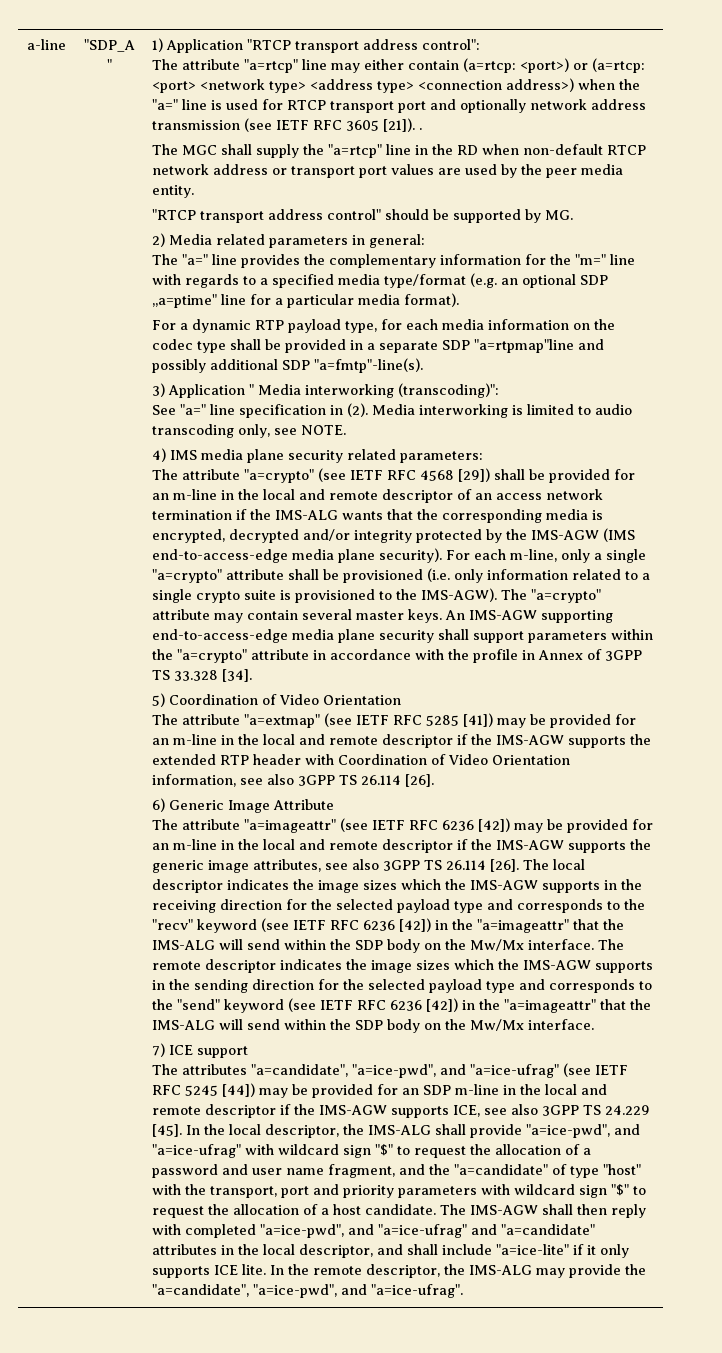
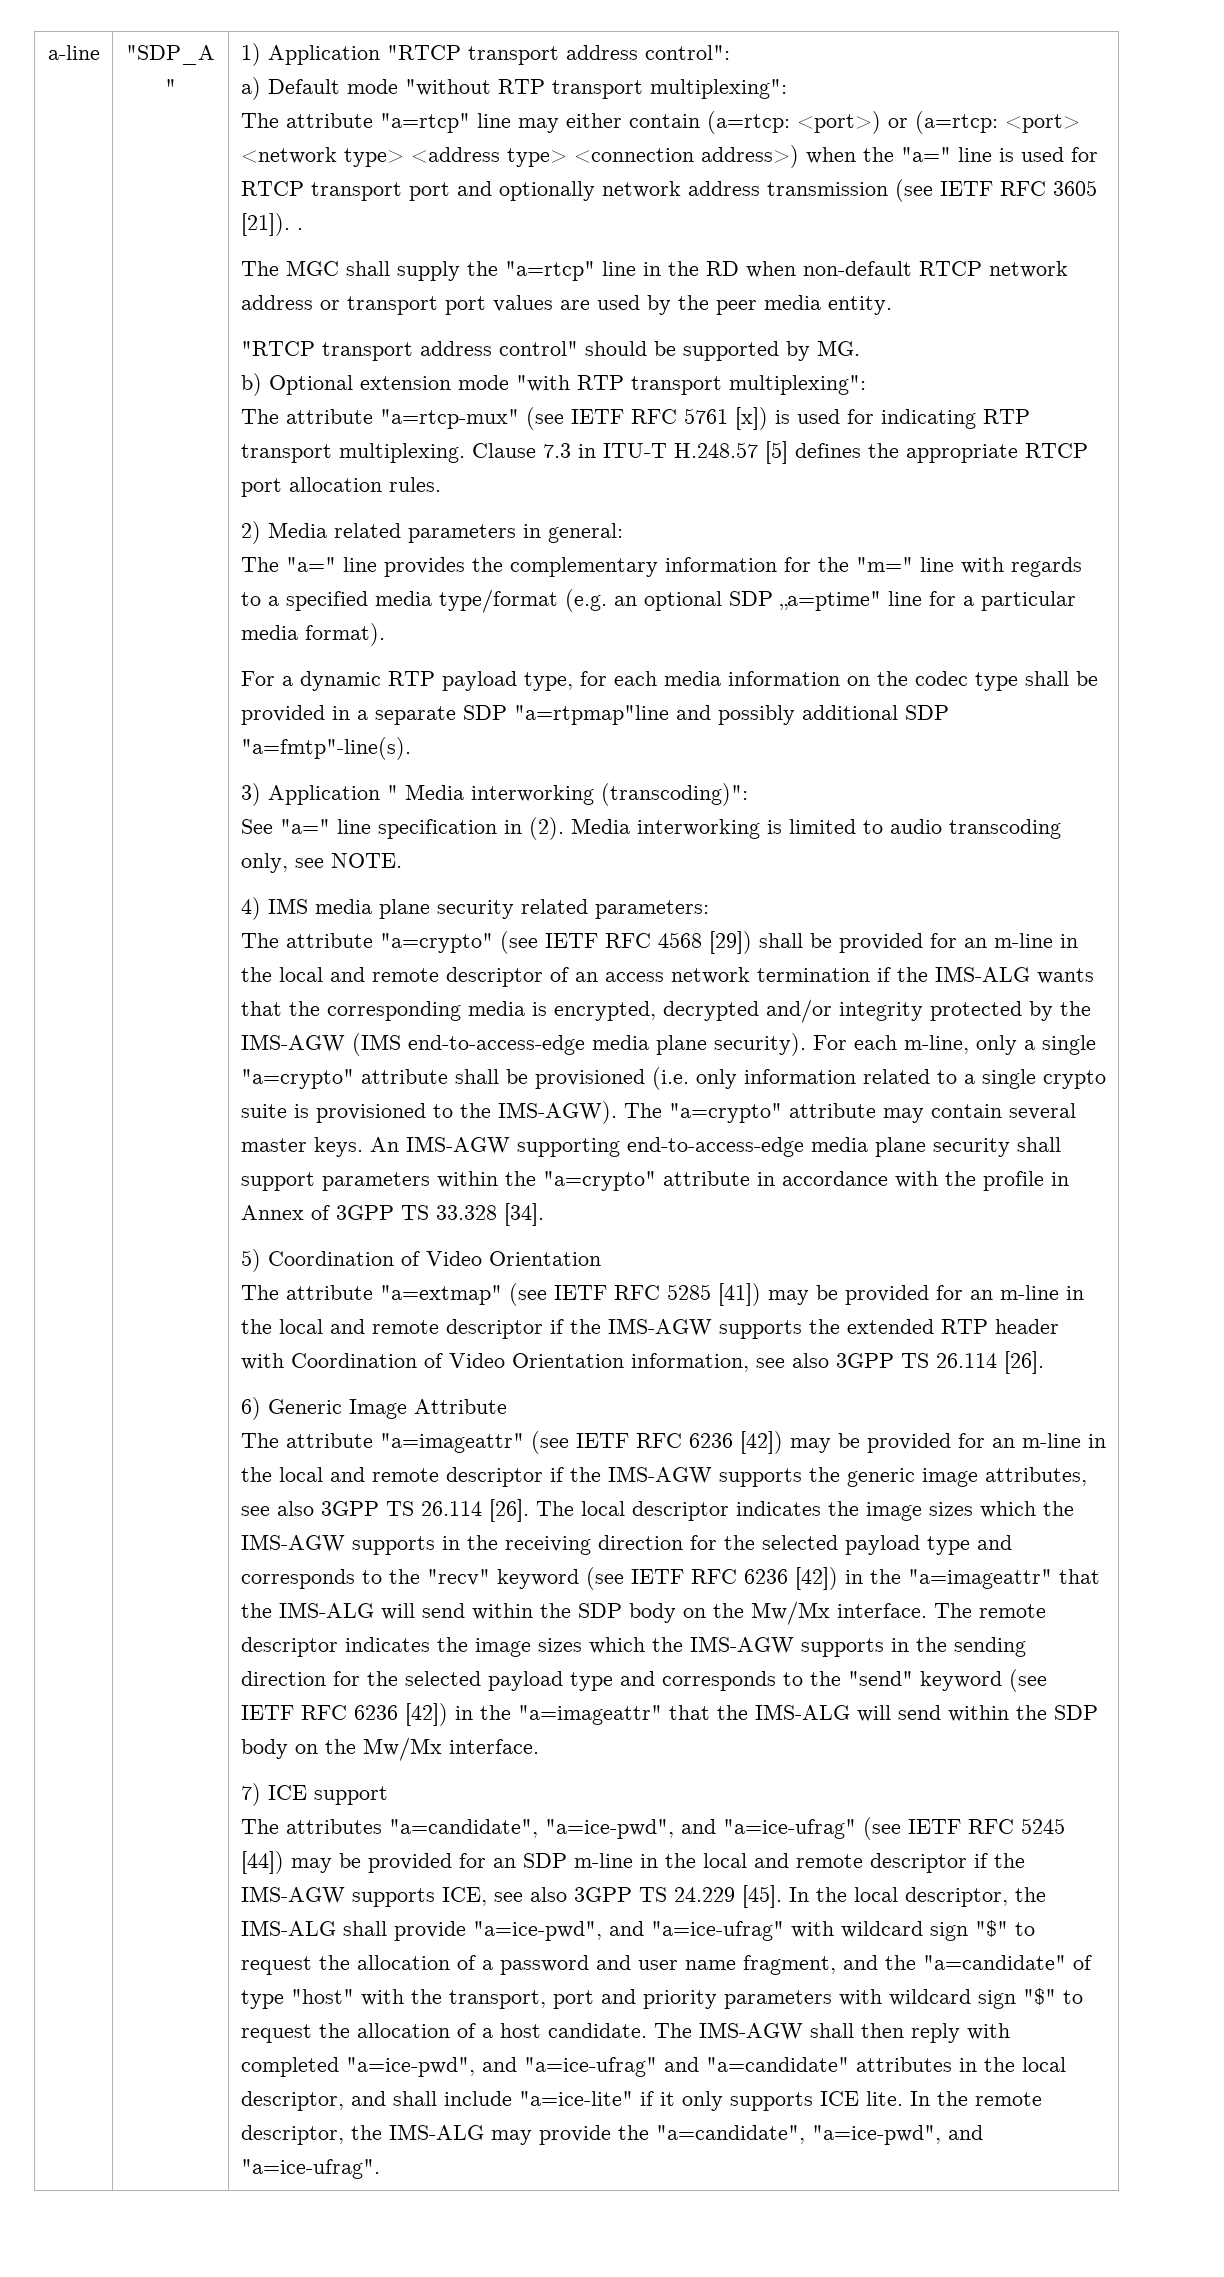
+ a) Default mode "without RTP transport multiplexing":
+ b) Optional extension mode "with RTP transport multiplexing":
+ The attribute "a=rtcp-mux" (see IETF RFC 5761 [x]) is used for indicating RTP transport multiplexing. Clause 7.3 in ITU-T H.248.57 [5] defines the appropriate RTCP port allocation rules.

